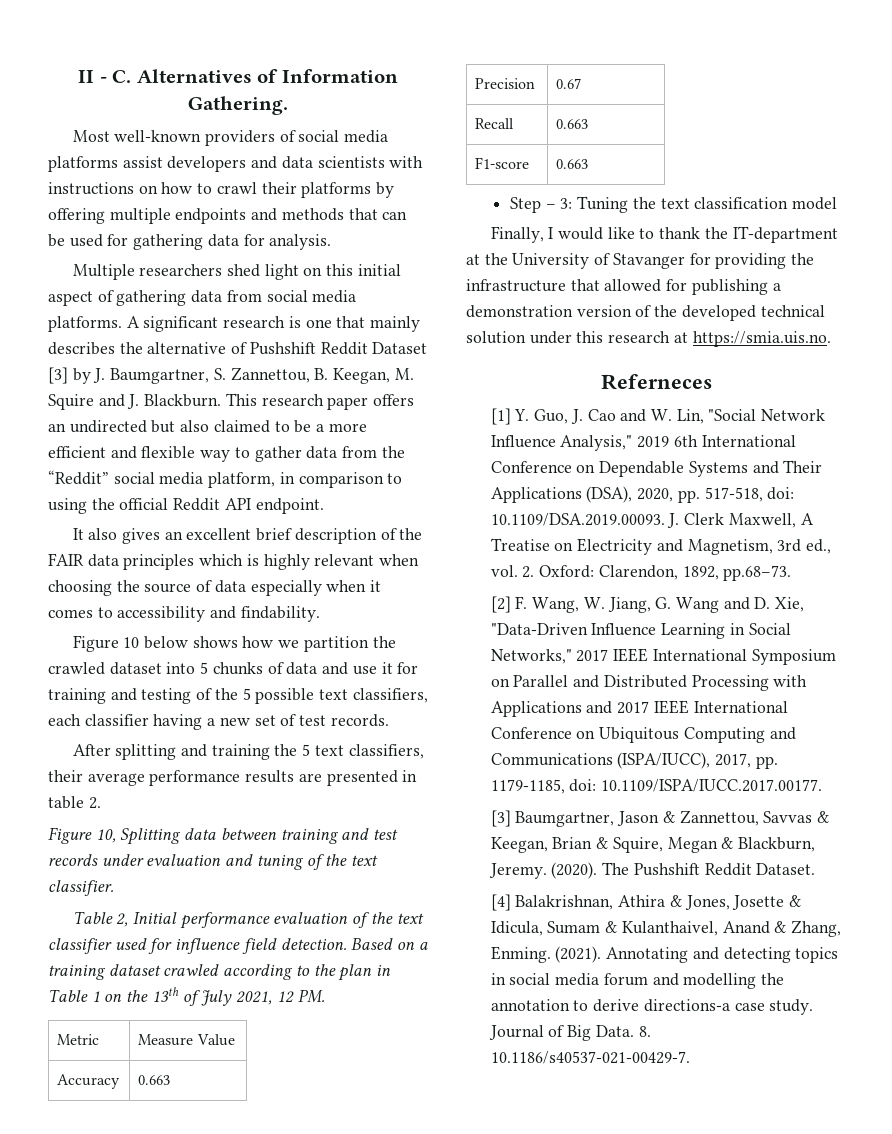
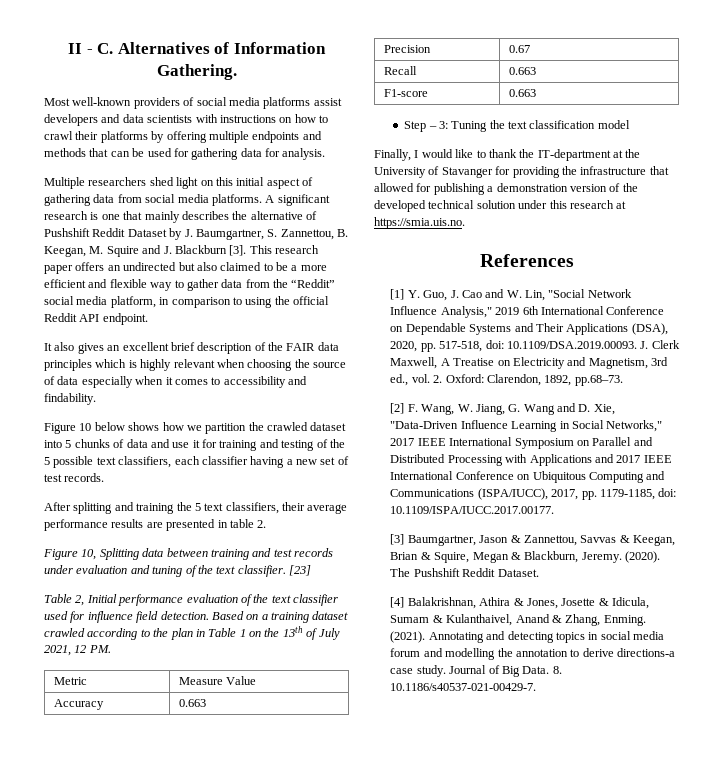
- A significant research is one that mainly describes the alternative of Pushshift Reddit Dataset [3] by J. Baumgartner, S. Zannettou, B. Keegan, M. Squire and J. Blackburn.
+ A significant research is one that mainly describes the alternative of Pushshift Reddit Dataset by J. Baumgartner, S. Zannettou, B. Keegan, M. Squire and J. Blackburn [3].
+ [23]
- Referneces
+ References

